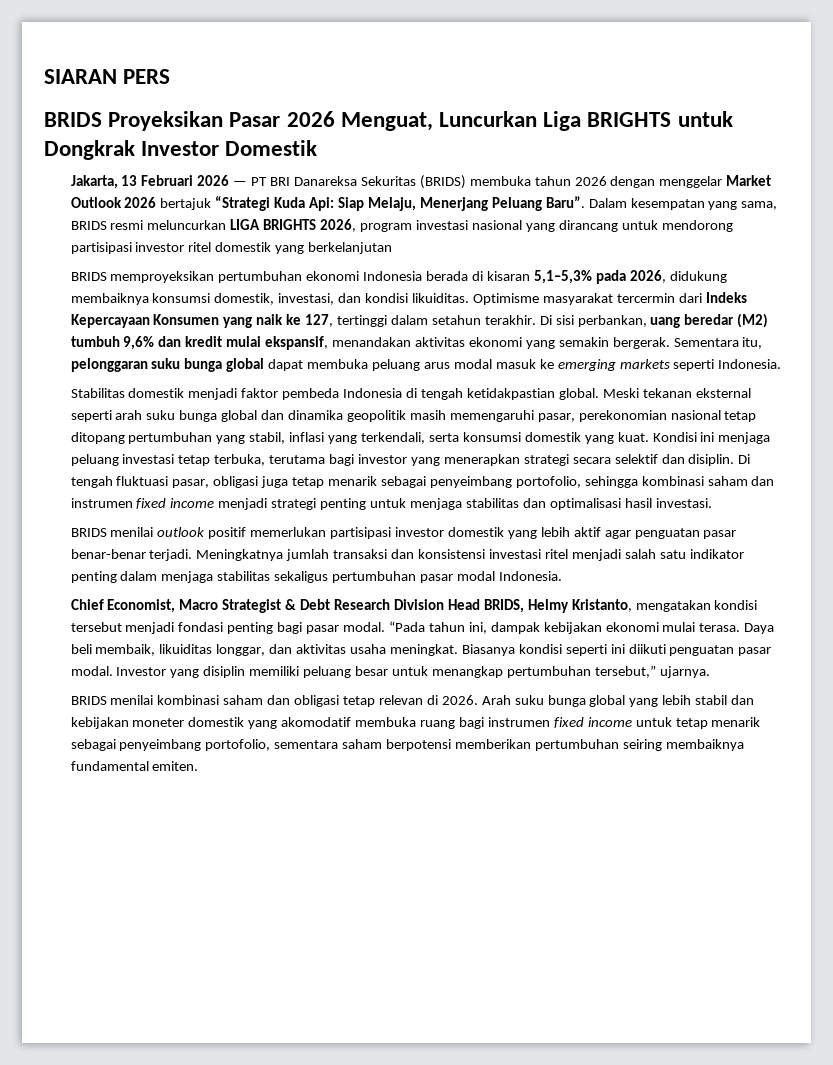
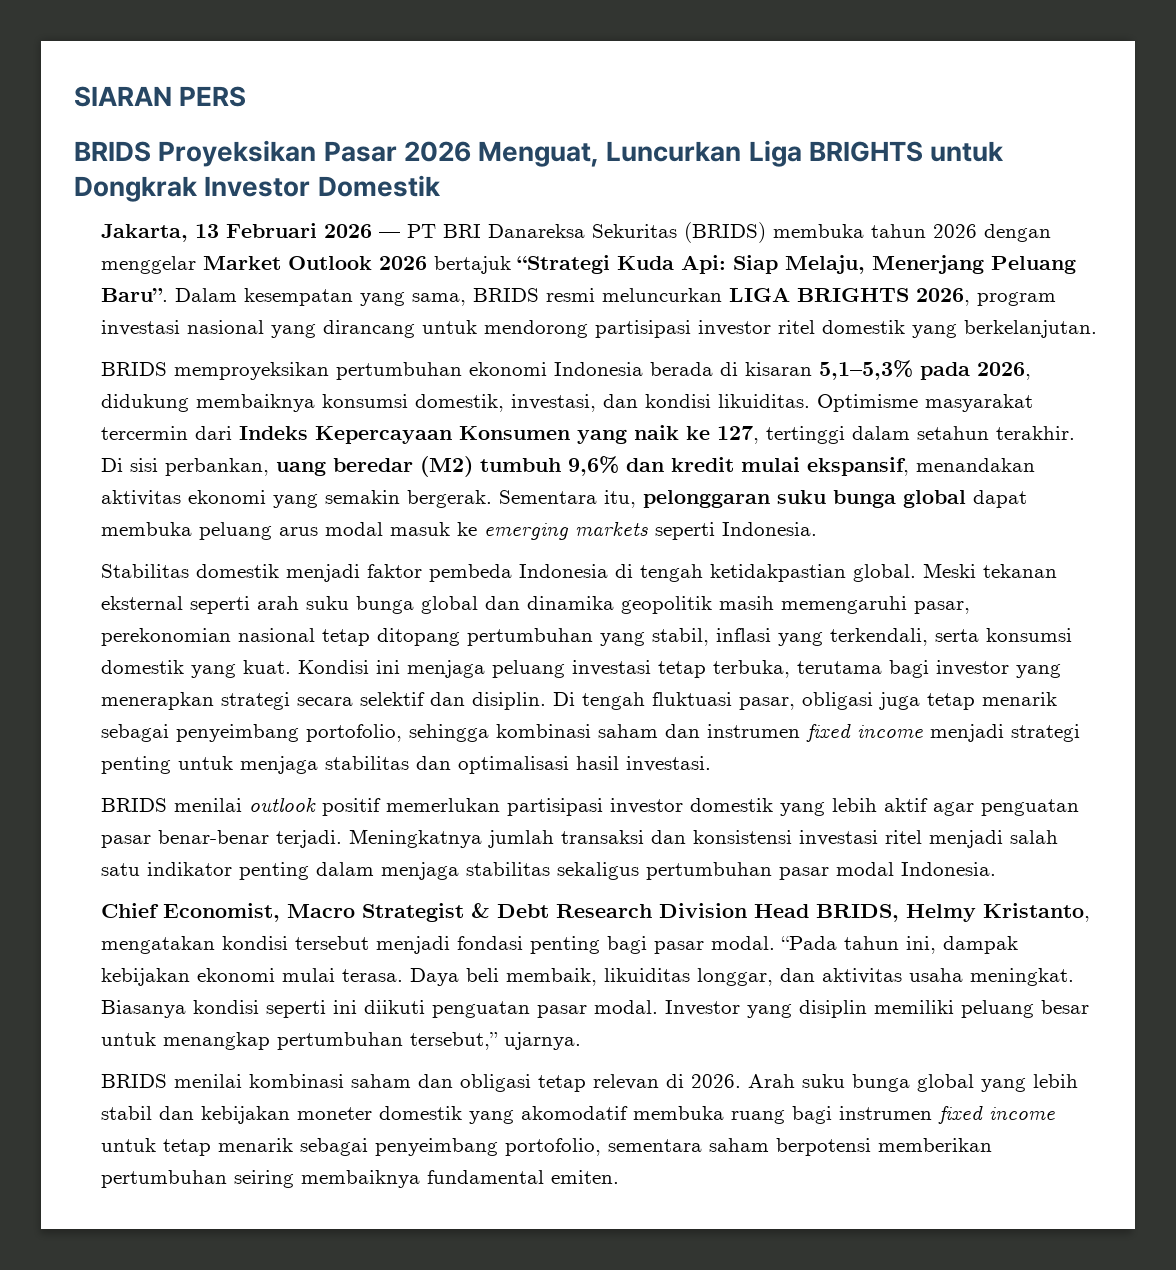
- Dalam kesempatan yang sama, BRIDS resmi meluncurkan LIGA BRIGHTS 2026, program investasi nasional yang dirancang untuk mendorong partisipasi investor ritel domestik yang berkelanjutan
+ Dalam kesempatan yang sama, BRIDS resmi meluncurkan LIGA BRIGHTS 2026, program investasi nasional yang dirancang untuk mendorong partisipasi investor ritel domestik yang berkelanjutan.

